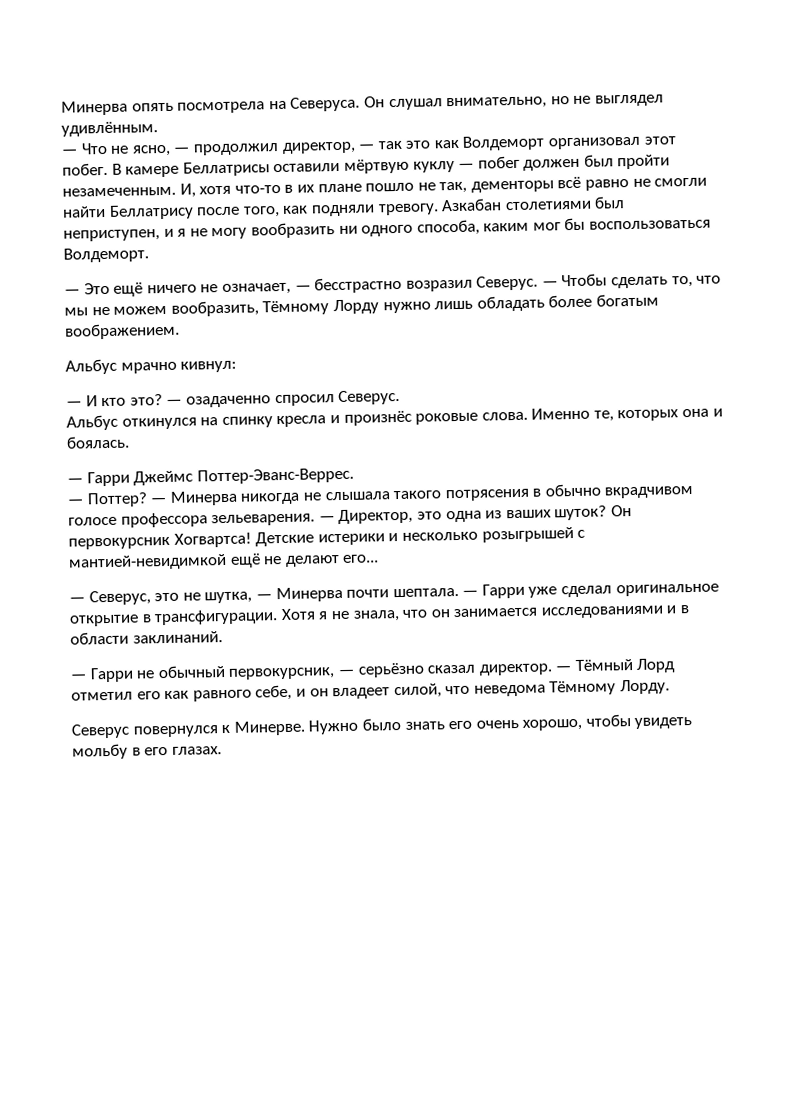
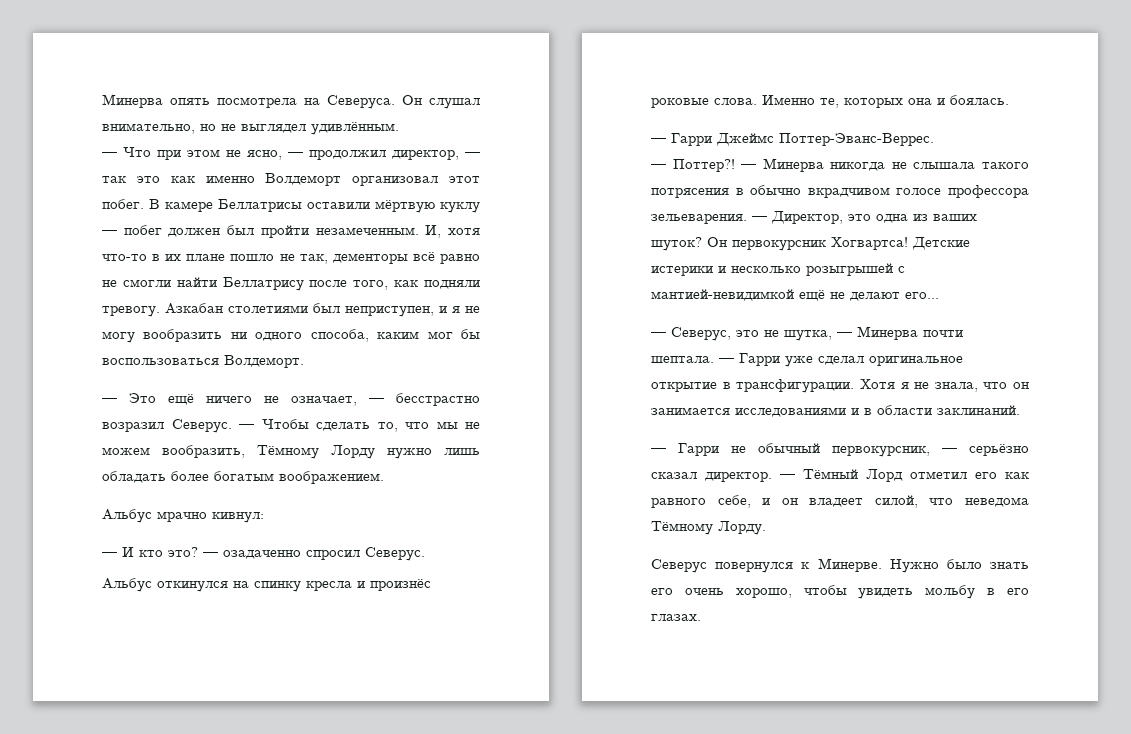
- — Что не ясно, — продолжил директор, — так это как Волдеморт организовал этот побег.
+ — Что при этом не ясно, — продолжил директор, — так это как именно Волдеморт организовал этот побег.
- — Поттер?
+ — Поттер?!

